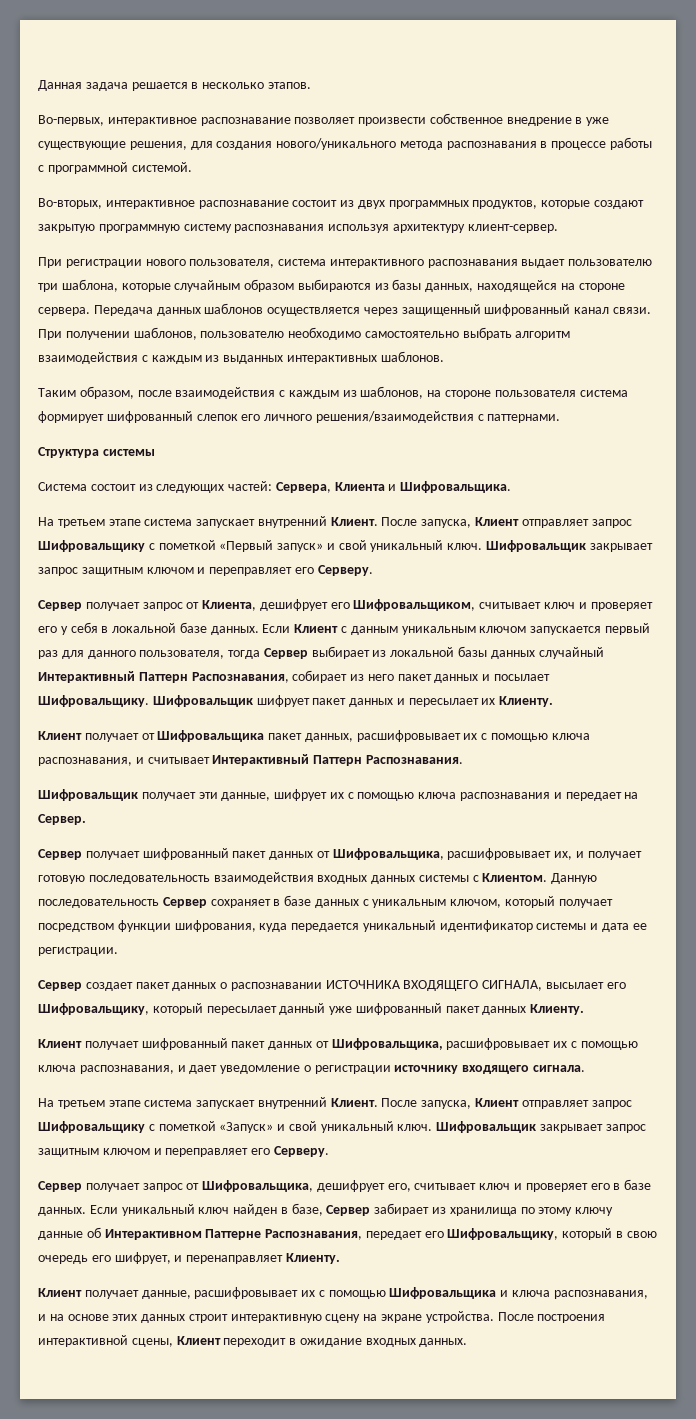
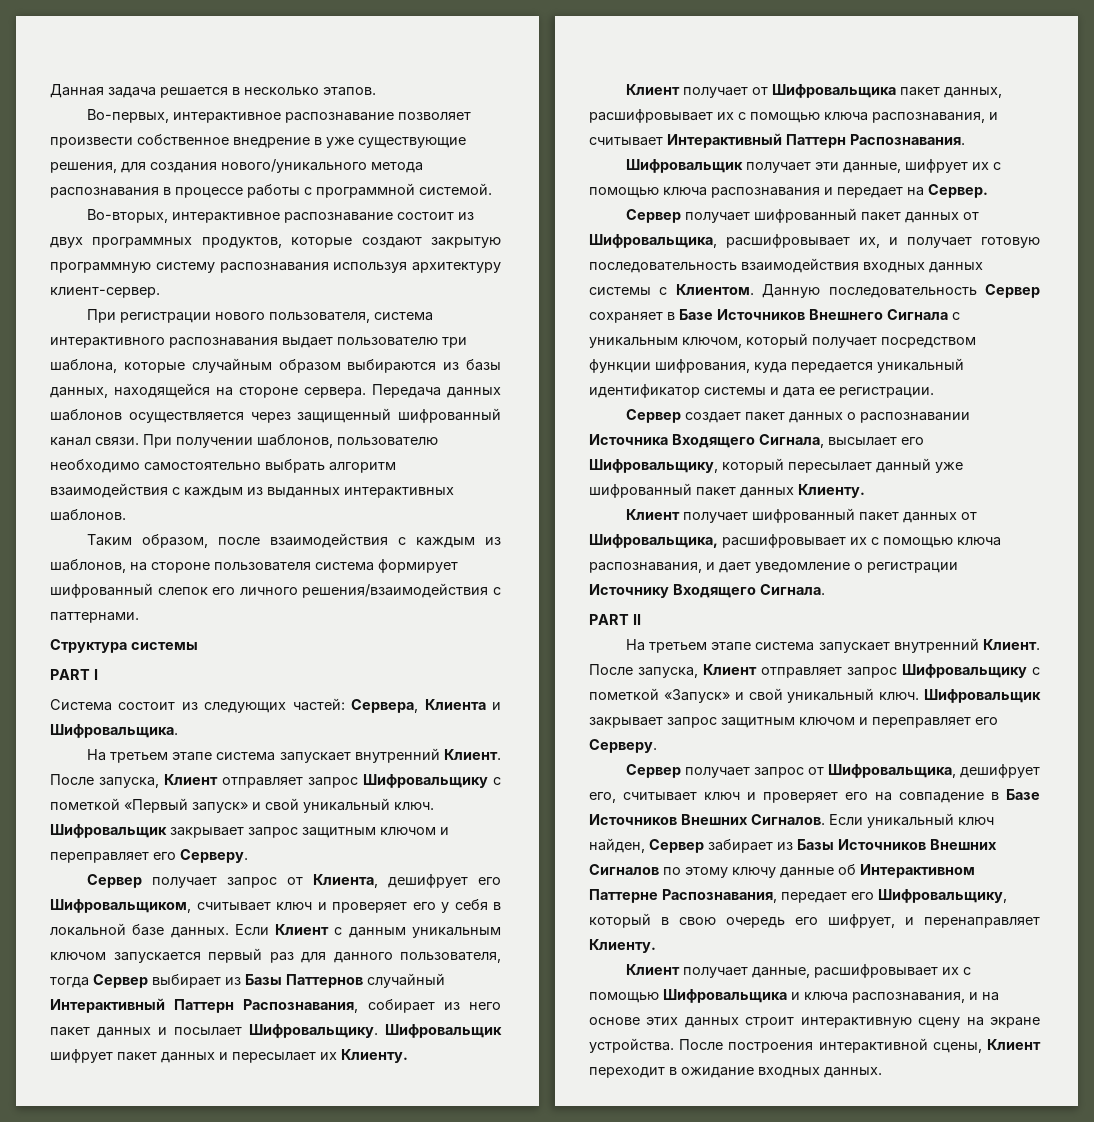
+ PART I
- Если Клиент с данным уникальным ключом запускается первый раз для данного пользователя, тогда Сервер выбирает из локальной базы данных случайный Интерактивный Паттерн Распознавания, собирает из него пакет данных и посылает Шифровальщику.
+ Если Клиент с данным уникальным ключом запускается первый раз для данного пользователя, тогда Сервер выбирает из Базы Паттернов случайный Интерактивный Паттерн Распознавания, собирает из него пакет данных и посылает Шифровальщику.
- Данную последовательность Сервер сохраняет в базе данных с уникальным ключом, который получает посредством функции шифрования, куда передается уникальный идентификатор системы и дата ее регистрации.
+ Данную последовательность Сервер сохраняет в Базе Источников Внешнего Сигнала с уникальным ключом, который получает посредством функции шифрования, куда передается уникальный идентификатор системы и дата ее регистрации.
- Сервер создает пакет данных о распознавании ИСТОЧНИКА ВХОДЯЩЕГО СИГНАЛА, высылает его Шифровальщику, который пересылает данный уже шифрованный пакет данных Клиенту.
+ Сервер создает пакет данных о распознавании Источника Входящего Сигнала, высылает его Шифровальщику, который пересылает данный уже шифрованный пакет данных Клиенту.
- Клиент получает шифрованный пакет данных от Шифровальщика, расшифровывает их с помощью ключа распознавания, и дает уведомление о регистрации источнику входящего сигнала.
+ Клиент получает шифрованный пакет данных от Шифровальщика, расшифровывает их с помощью ключа распознавания, и дает уведомление о регистрации Источнику Входящего Сигнала.
+ PART II
- Сервер получает запрос от Шифровальщика, дешифрует его, считывает ключ и проверяет его в базе данных. Если уникальный ключ найден в базе, Сервер забирает из хранилища по этому ключу данные об Интерактивном Паттерне Распознавания, передает его Шифровальщику, который в свою очередь его шифрует, и перенаправляет Клиенту.
+ Сервер получает запрос от Шифровальщика, дешифрует его, считывает ключ и проверяет его на совпадение в Базе Источников Внешних Сигналов. Если уникальный ключ найден, Сервер забирает из Базы Источников Внешних Сигналов по этому ключу данные об Интерактивном Паттерне Распознавания, передает его Шифровальщику, который в свою очередь его шифрует, и перенаправляет Клиенту.

